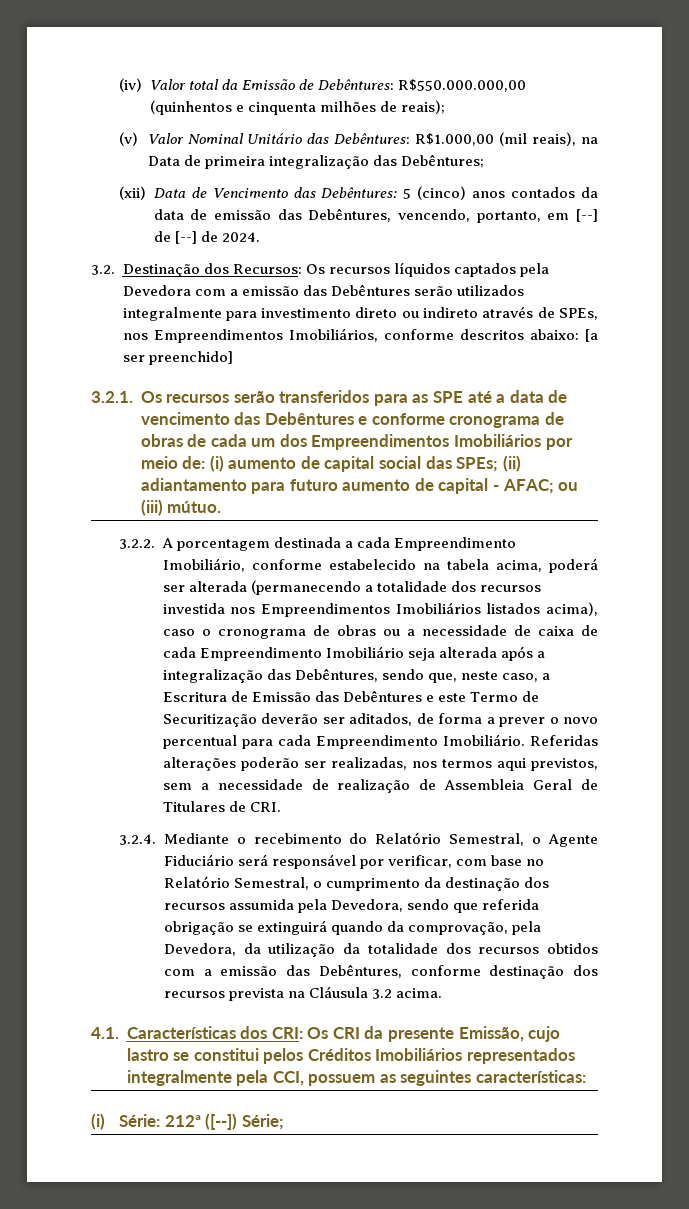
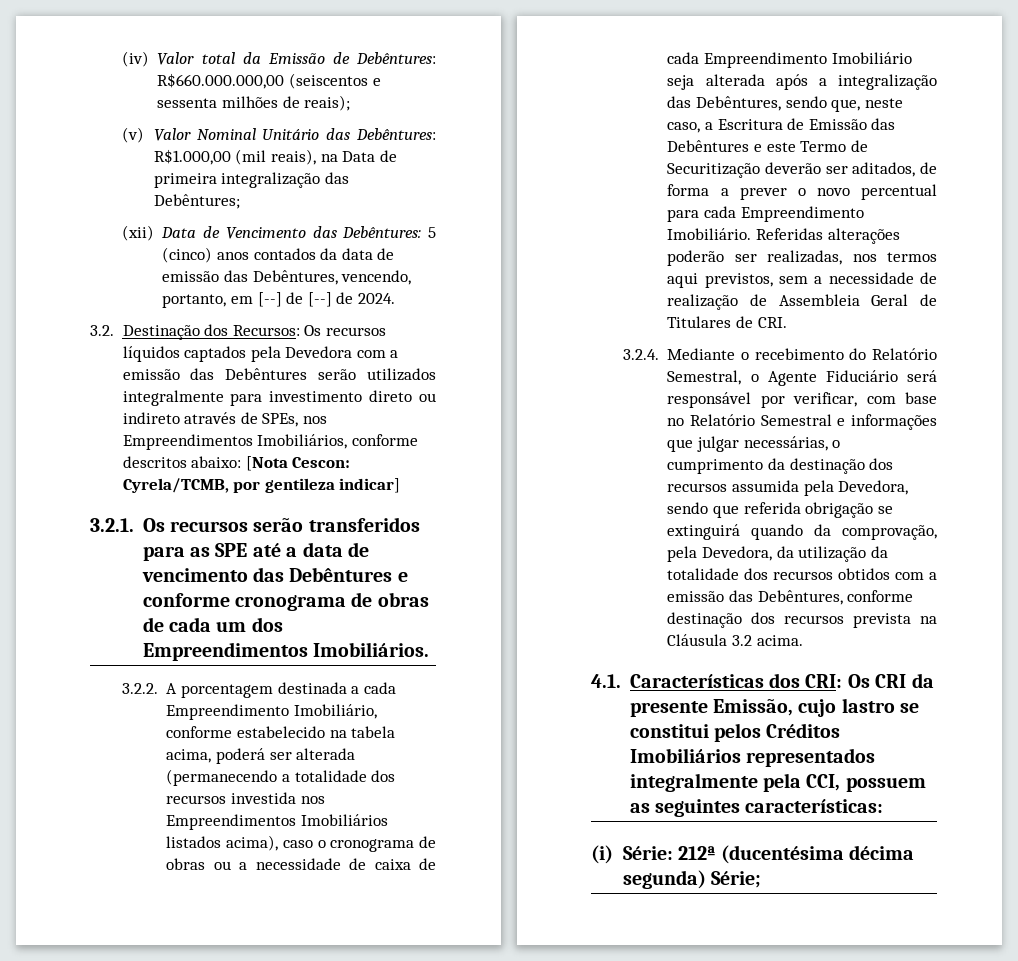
- (iv) Valor total da Emissão de Debêntures: R$550.000.000,00 (quinhentos e cinquenta milhões de reais);
+ (iv) Valor total da Emissão de Debêntures: R$660.000.000,00 (seiscentos e sessenta milhões de reais);
- 3.2. Destinação dos Recursos: Os recursos líquidos captados pela Devedora com a emissão das Debêntures serão utilizados integralmente para investimento direto ou indireto através de SPEs, nos Empreendimentos Imobiliários, conforme descritos abaixo: [a ser preenchido]
+ 3.2. Destinação dos Recursos: Os recursos líquidos captados pela Devedora com a emissão das Debêntures serão utilizados integralmente para investimento direto ou indireto através de SPEs, nos Empreendimentos Imobiliários, conforme descritos abaixo: [Nota Cescon: Cyrela/TCMB, por gentileza indicar]
- 3.2.1. Os recursos serão transferidos para as SPE até a data de vencimento das Debêntures e conforme cronograma de obras de cada um dos Empreendimentos Imobiliários por meio de: (i) aumento de capital social das SPEs; (ii) adiantamento para futuro aumento de capital - AFAC; ou (iii) mútuo.
+ 3.2.1. Os recursos serão transferidos para as SPE até a data de vencimento das Debêntures e conforme cronograma de obras de cada um dos Empreendimentos Imobiliários.
- 3.2.4. Mediante o recebimento do Relatório Semestral, o Agente Fiduciário será responsável por verificar, com base no Relatório Semestral, o cumprimento da destinação dos recursos assumida pela Devedora, sendo que referida obrigação se extinguirá quando da comprovação, pela Devedora, da utilização da totalidade dos recursos obtidos com a emissão das Debêntures, conforme destinação dos recursos prevista na Cláusula 3.2 acima.
+ 3.2.4. Mediante o recebimento do Relatório Semestral, o Agente Fiduciário será responsável por verificar, com base no Relatório Semestral e informações que julgar necessárias, o cumprimento da destinação dos recursos assumida pela Devedora, sendo que referida obrigação se extinguirá quando da comprovação, pela Devedora, da utilização da totalidade dos recursos obtidos com a emissão das Debêntures, conforme destinação dos recursos prevista na Cláusula 3.2 acima.
- (i) Série: 212ª ([--]) Série;
+ (i) Série: 212ª (ducentésima décima segunda) Série;

